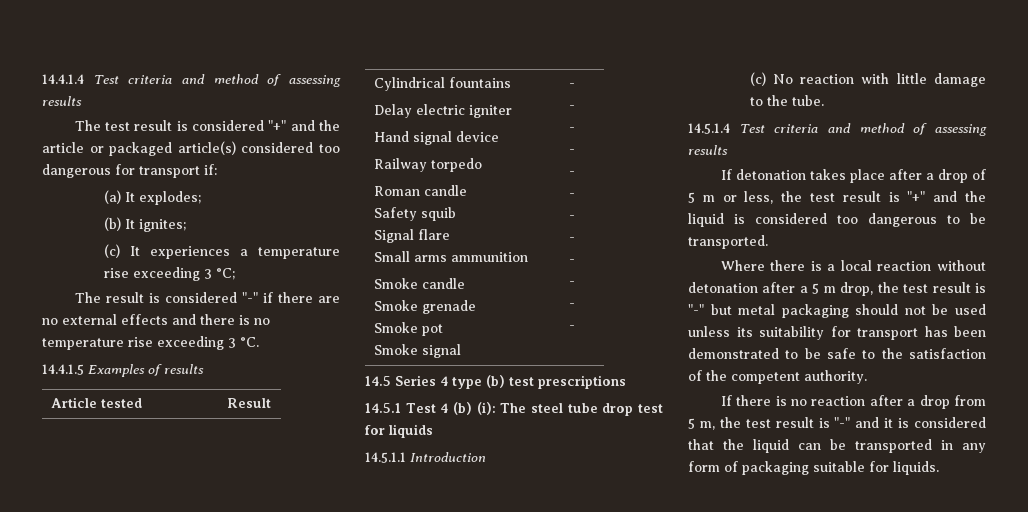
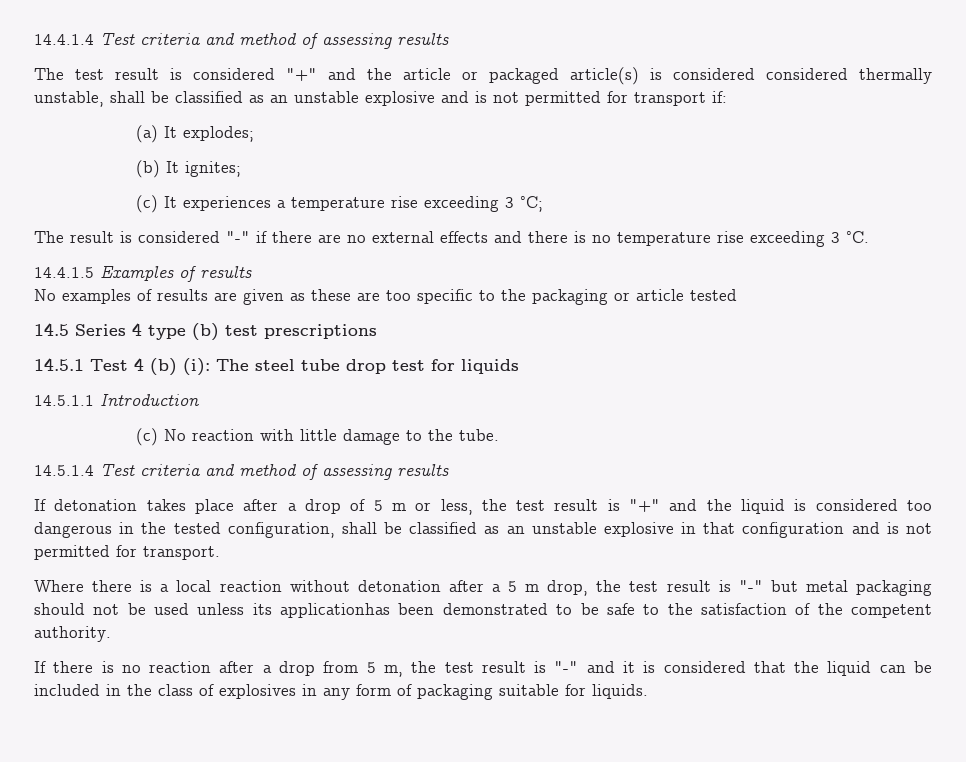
- The test result is considered "+" and the article or packaged article(s) considered too dangerous for transport if:
+ The test result is considered "+" and the article or packaged article(s) is considered considered thermally unstable, shall be classified as an unstable explosive and is not permitted for transport if:
- Article tested | Result
- Cylindrical fountains
- Delay electric igniter
- Hand signal device
- Railway torpedo
- Roman candle
- Safety squib
- Signal flare
- Small arms ammunition
- Smoke candle
- Smoke grenade
- Smoke pot
- Smoke signal | -
- -
- -
- -
- -
- -
- -
- -
- -
- -
- -
- -
+ No examples of results are given as these are too specific to the packaging or article tested
- If detonation takes place after a drop of 5 m or less, the test result is "+" and the liquid is considered too dangerous to be transported.
+ If detonation takes place after a drop of 5 m or less, the test result is "+" and the liquid is considered too dangerous in the tested configuration, shall be classified as an unstable explosive in that configuration and is not permitted for transport.
- Where there is a local reaction without detonation after a 5 m drop, the test result is "-" but metal packaging should not be used unless its suitability for transport has been demonstrated to be safe to the satisfaction of the competent authority.
+ Where there is a local reaction without detonation after a 5 m drop, the test result is "-" but metal packaging should not be used unless its applicationhas been demonstrated to be safe to the satisfaction of the competent authority.
- If there is no reaction after a drop from 5 m, the test result is "-" and it is considered that the liquid can be transported in any form of packaging suitable for liquids.
+ If there is no reaction after a drop from 5 m, the test result is "-" and it is considered that the liquid can be included in the class of explosives in any form of packaging suitable for liquids.

